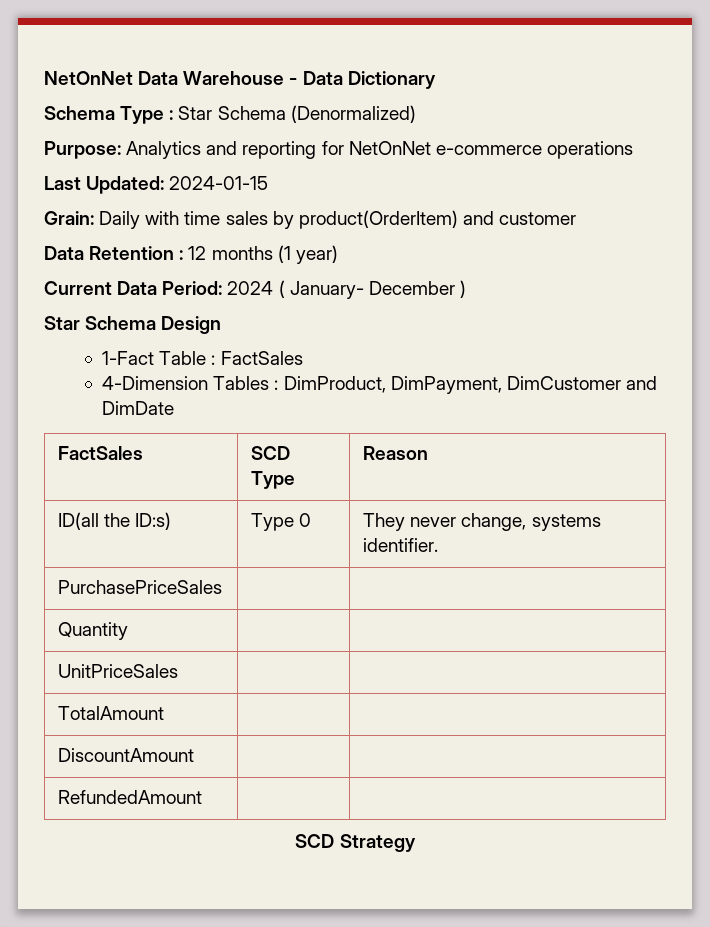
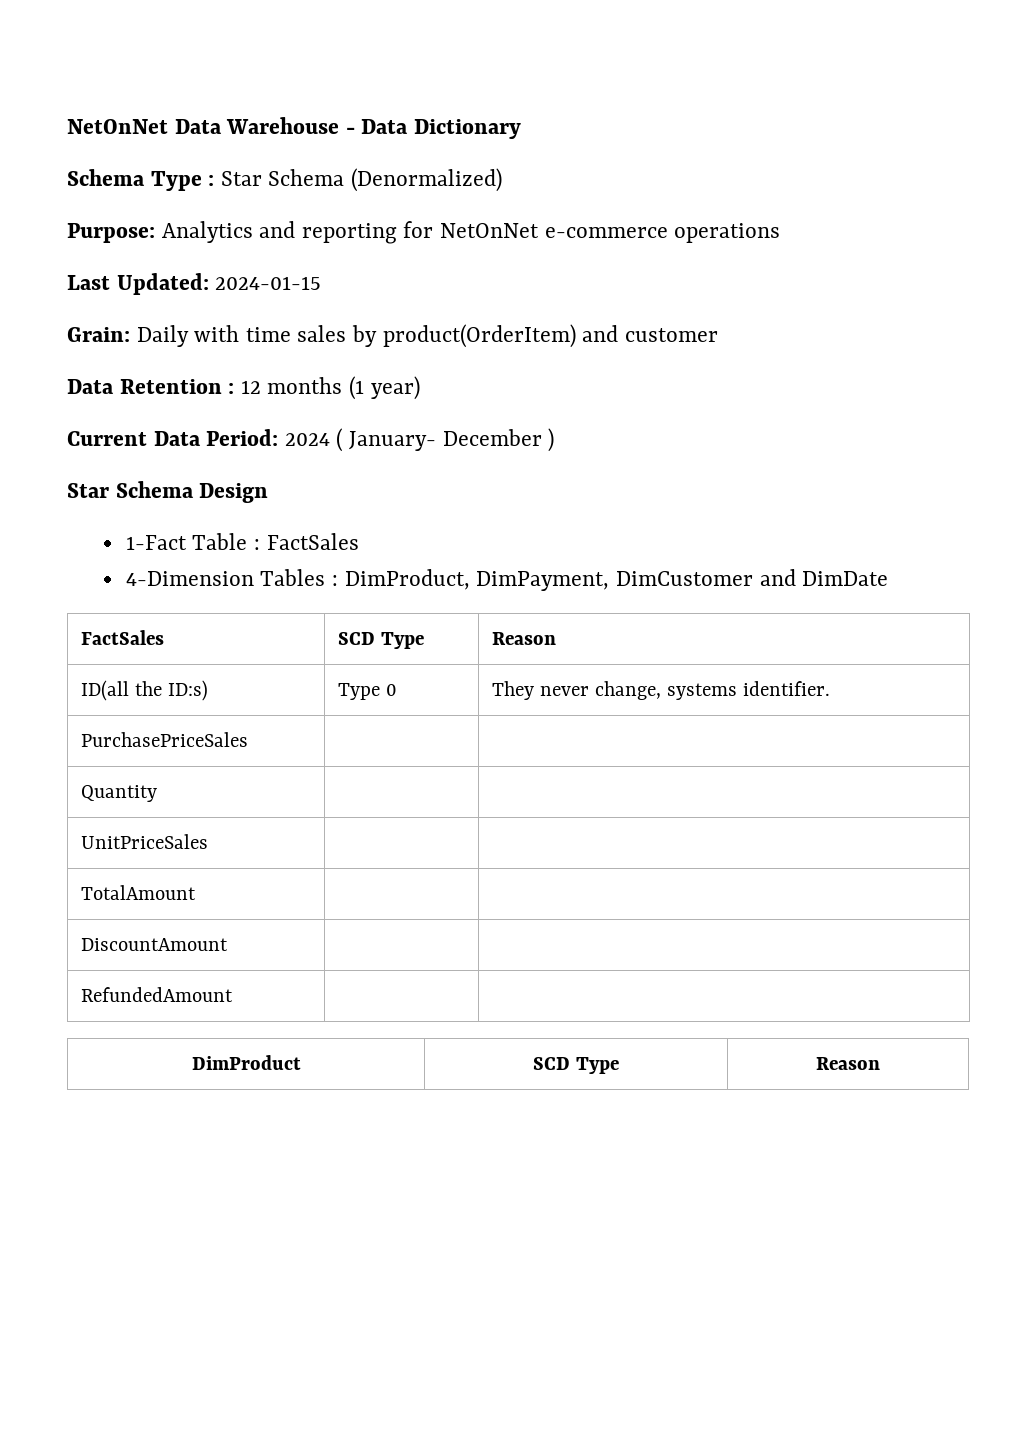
- SCD Strategy
+ DimProduct | SCD Type | Reason

